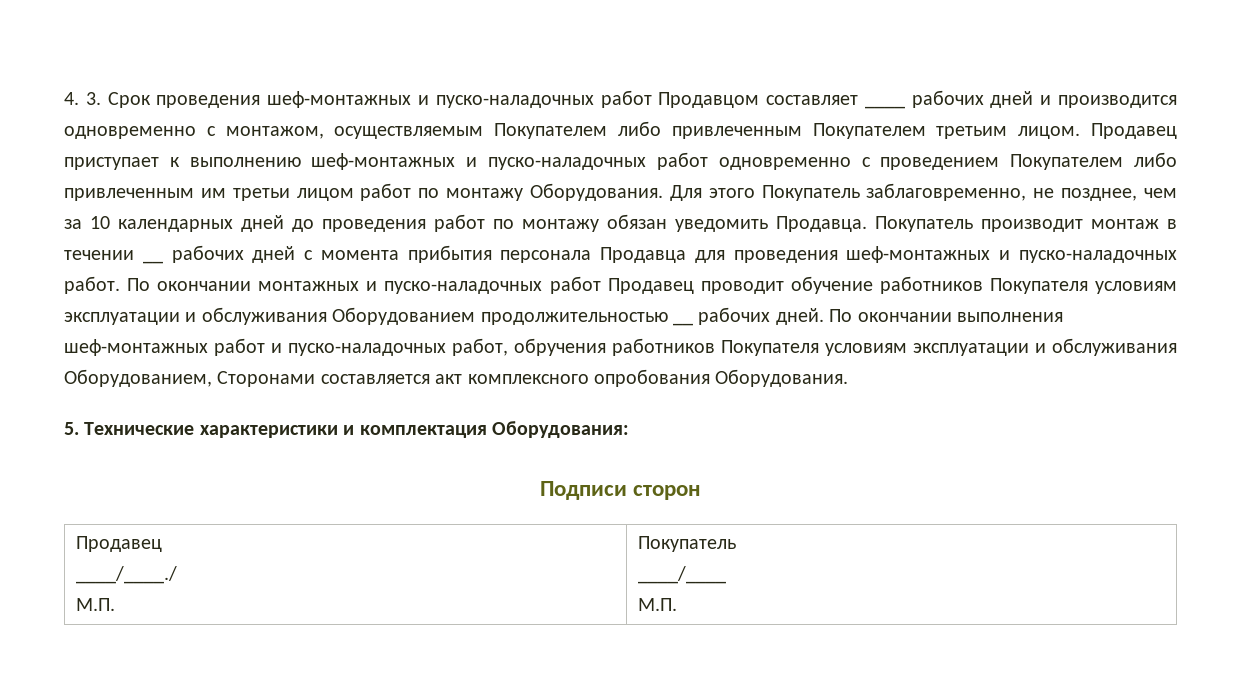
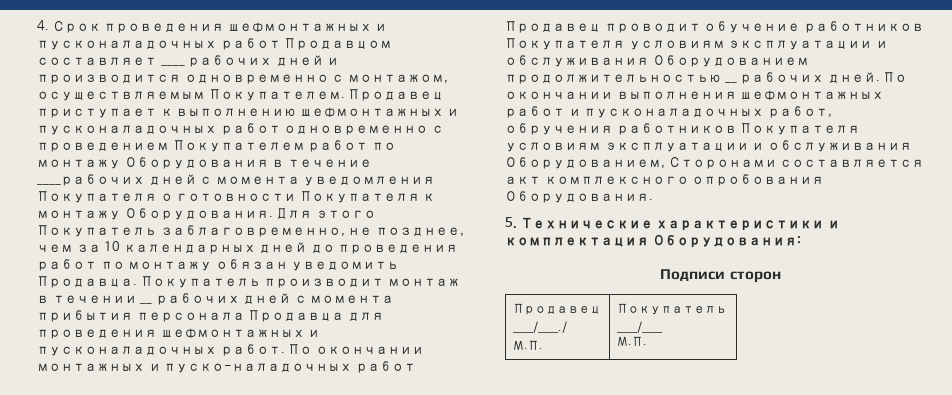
- 4. 3. Срок проведения шеф-монтажных и пуско-наладочных работ Продавцом составляет ____ рабочих дней и производится одновременно с монтажом, осуществляемым Покупателем либо привлеченным Покупателем третьим лицом.
+ 4. Срок проведения шефмонтажных и пусконаладочных работ Продавцом составляет ____ рабочих дней и производится одновременно с монтажом, осуществляемым Покупателем.
- Продавец приступает к выполнению шеф-монтажных и пуско-наладочных работ одновременно с проведением Покупателем либо привлеченным им третьи лицом работ по монтажу Оборудования.
+ Продавец приступает к выполнению шефмонтажных и пусконаладочных работ одновременно с проведением Покупателем работ по монтажу Оборудования в течение ____рабочих дней с момента уведомления Покупателя о готовности Покупателя к монтажу Оборудования.
- Покупатель производит монтаж в течении __ рабочих дней с момента прибытия персонала Продавца для проведения шеф-монтажных и пуско-наладочных работ.
+ Покупатель производит монтаж в течении __ рабочих дней с момента прибытия персонала Продавца для проведения шефмонтажных и пусконаладочных работ.
- По окончании выполнения шеф-монтажных работ и пуско-наладочных работ, обручения работников Покупателя условиям эксплуатации и обслуживания Оборудованием, Сторонами составляется акт комплексного опробования Оборудования.
+ По окончании выполнения шефмонтажных работ и пусконаладочных работ, обручения работников Покупателя условиям эксплуатации и обслуживания Оборудованием, Сторонами составляется акт комплексного опробования Оборудования.

